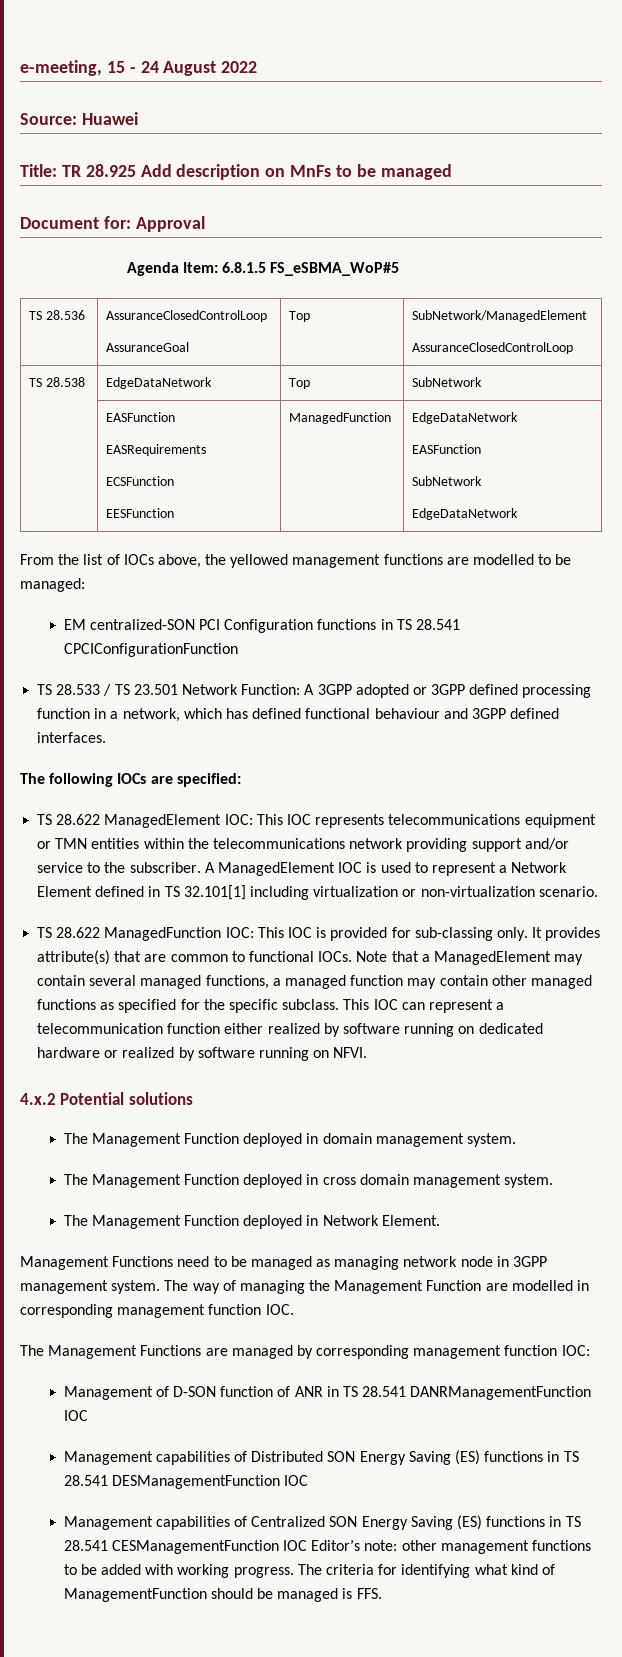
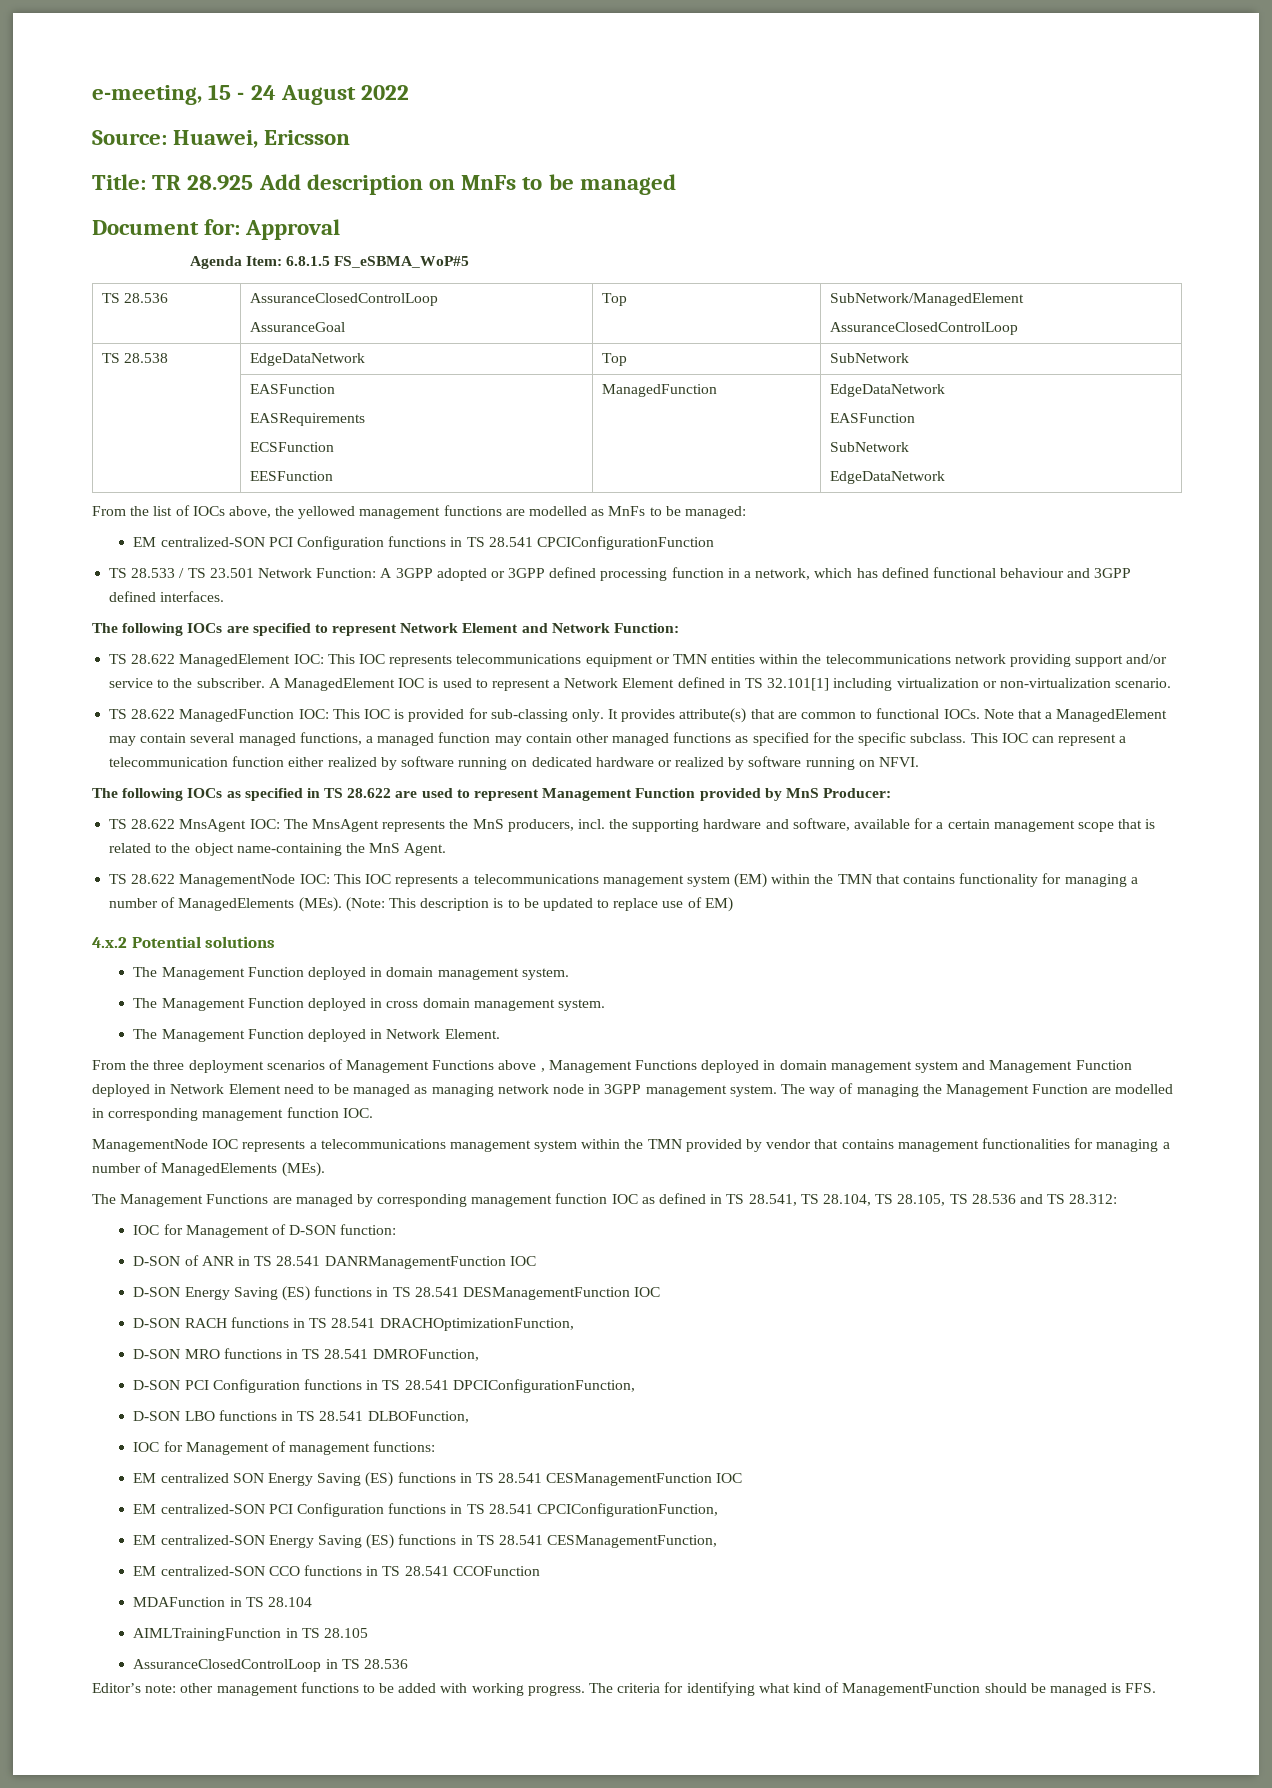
- Source: Huawei
+ Source: Huawei, Ericsson
- From the list of IOCs above, the yellowed management functions are modelled to be managed:
+ From the list of IOCs above, the yellowed management functions are modelled as MnFs to be managed:
- The following IOCs are specified:
+ The following IOCs are specified to represent Network Element and Network Function:
+ The following IOCs as specified in TS 28.622 are used to represent Management Function provided by MnS Producer:
+ TS 28.622 MnsAgent IOC: The MnsAgent represents the MnS producers, incl. the supporting hardware and software, available for a certain management scope that is related to the object name-containing the MnS Agent.
+ TS 28.622 ManagementNode IOC: This IOC represents a telecommunications management system (EM) within the TMN that contains functionality for managing a number of ManagedElements (MEs). (Note: This description is to be updated to replace use of EM)
- Management Functions need to be managed as managing network node in 3GPP management system.
+ From the three deployment scenarios of Management Functions above , Management Functions deployed in domain management system and Management Function deployed in Network Element need to be managed as managing network node in 3GPP management system.
+ ManagementNode IOC represents a telecommunications management system within the TMN provided by vendor that contains management functionalities for managing a number of ManagedElements (MEs).
- The Management Functions are managed by corresponding management function IOC:
- Management of D-SON function of ANR in TS 28.541 DANRManagementFunction IOC
+ The Management Functions are managed by corresponding management function IOC as defined in TS 28.541, TS 28.104, TS 28.105, TS 28.536 and TS 28.312:
+ IOC for Management of D-SON function:
+ D-SON of ANR in TS 28.541 DANRManagementFunction IOC
- Management capabilities of Distributed SON Energy Saving (ES) functions in TS 28.541 DESManagementFunction IOC
+ D-SON Energy Saving (ES) functions in TS 28.541 DESManagementFunction IOC
- Management capabilities of Centralized SON Energy Saving (ES) functions in TS 28.541 CESManagementFunction IOC Editor’s note: other management functions to be added with working progress.
+ D-SON RACH functions in TS 28.541 DRACHOptimizationFunction,
+ D-SON MRO functions in TS 28.541 DMROFunction,
+ D-SON PCI Configuration functions in TS 28.541 DPCIConfigurationFunction,
+ D-SON LBO functions in TS 28.541 DLBOFunction,
+ IOC for Management of management functions:
+ EM centralized SON Energy Saving (ES) functions in TS 28.541 CESManagementFunction IOC
+ EM centralized-SON PCI Configuration functions in TS 28.541 CPCIConfigurationFunction,
+ EM centralized-SON Energy Saving (ES) functions in TS 28.541 CESManagementFunction,
+ EM centralized-SON CCO functions in TS 28.541 CCOFunction
+ MDAFunction in TS 28.104
+ AIMLTrainingFunction in TS 28.105
+ AssuranceClosedControlLoop in TS 28.536
+ Editor’s note: other management functions to be added with working progress.

